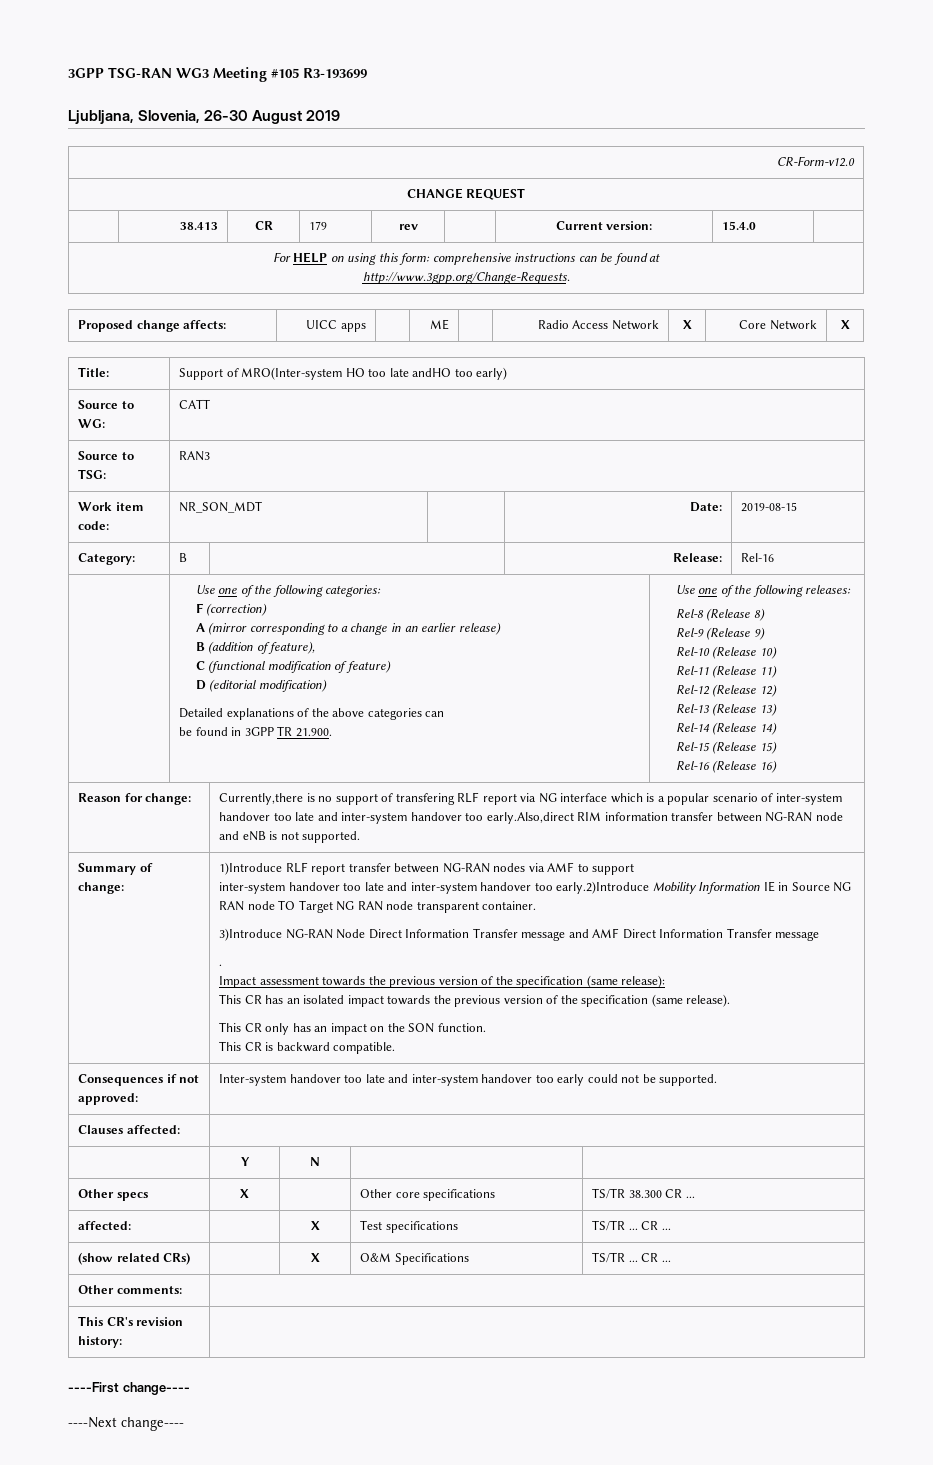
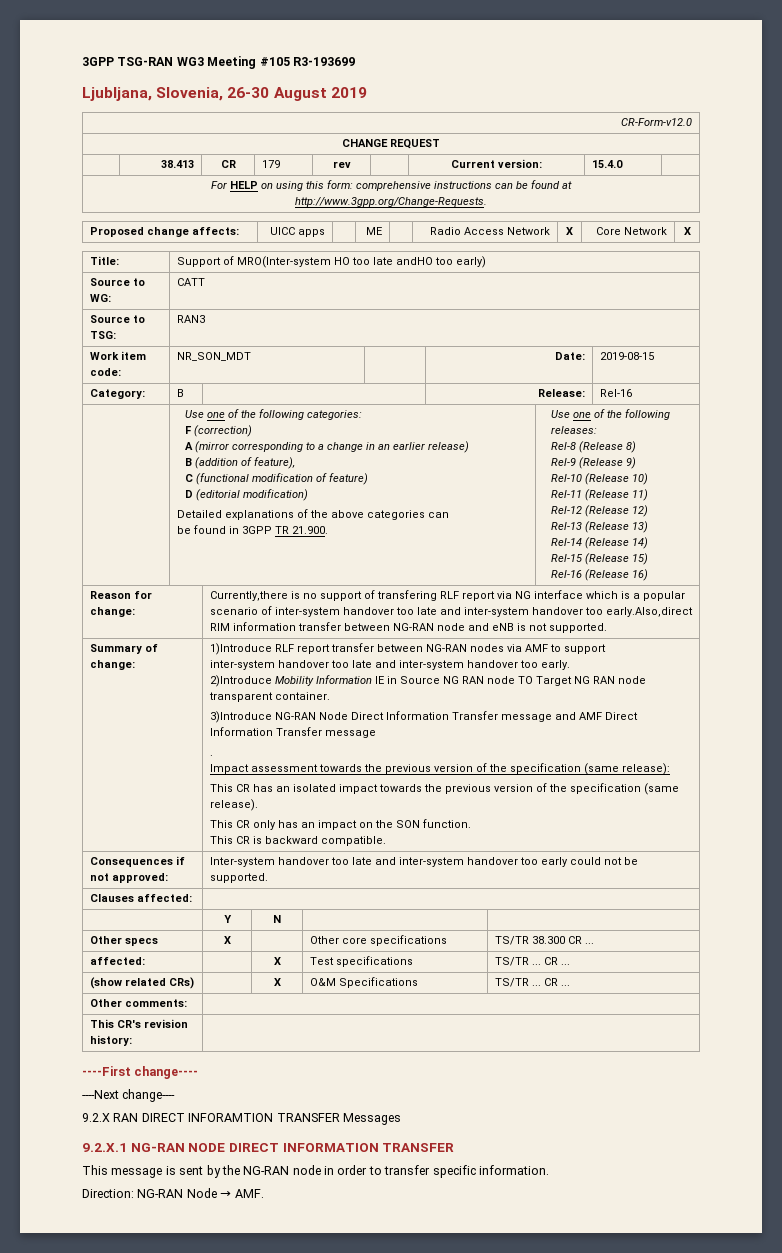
- inter-system handover too late and inter-system handover too early.2)Introduce Mobility Information IE in Source NG RAN node TO Target NG RAN node transparent container.
+ inter-system handover too late and inter-system handover too early.
+ 2)Introduce Mobility Information IE in Source NG RAN node TO Target NG RAN node transparent container.
+ 9.2.X RAN DIRECT INFORAMTION TRANSFER Messages
+ 9.2.X.1 NG-RAN NODE DIRECT INFORMATION TRANSFER
+ This message is sent by the NG-RAN node in order to transfer specific information.
+ Direction: NG-RAN Node → AMF.

